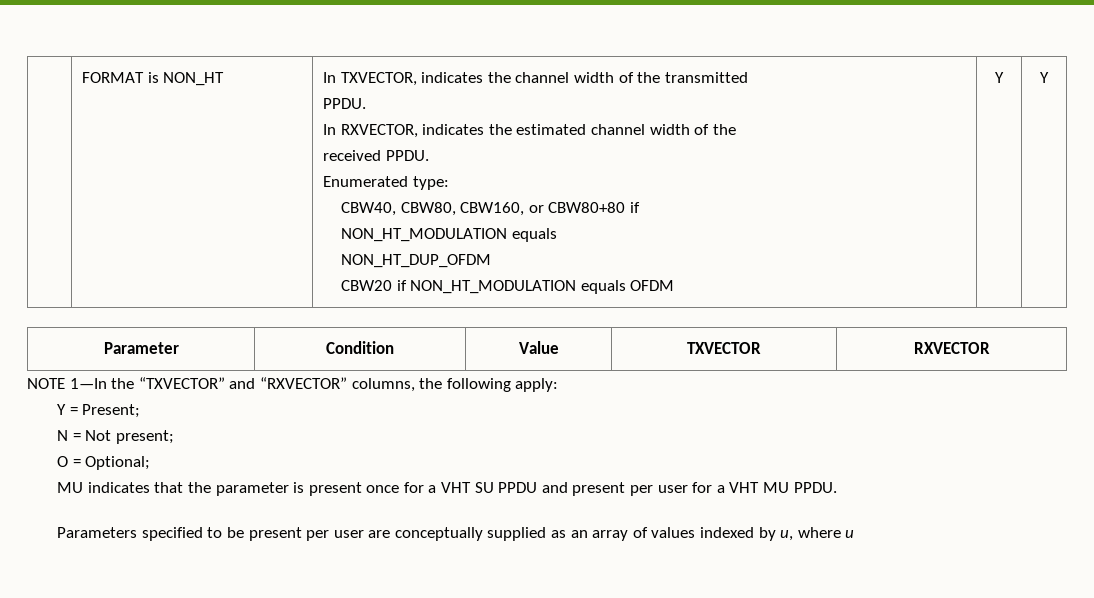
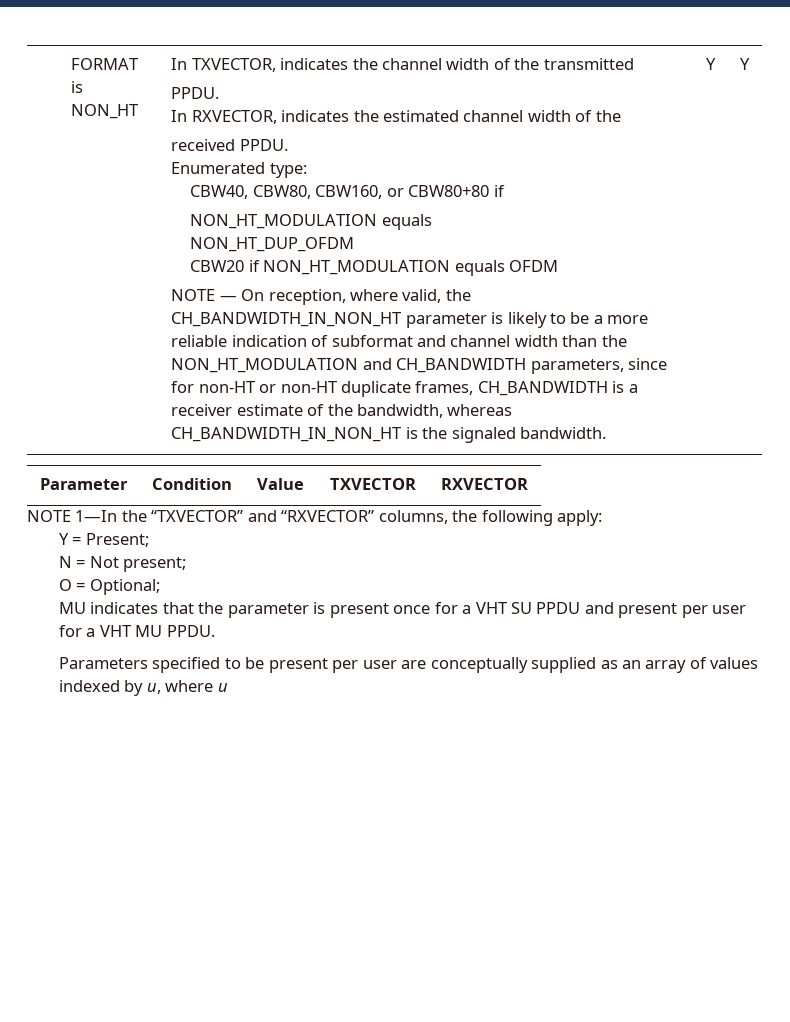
+ NOTE — On reception, where valid, the CH_BANDWIDTH_IN_NON_HT parameter is likely to be a more reliable indication of subformat and channel width than the NON_HT_MODULATION and CH_BANDWIDTH parameters, since for non-HT or non-HT duplicate frames, CH_BANDWIDTH is a receiver estimate of the bandwidth, whereas CH_BANDWIDTH_IN_NON_HT is the signaled bandwidth.

